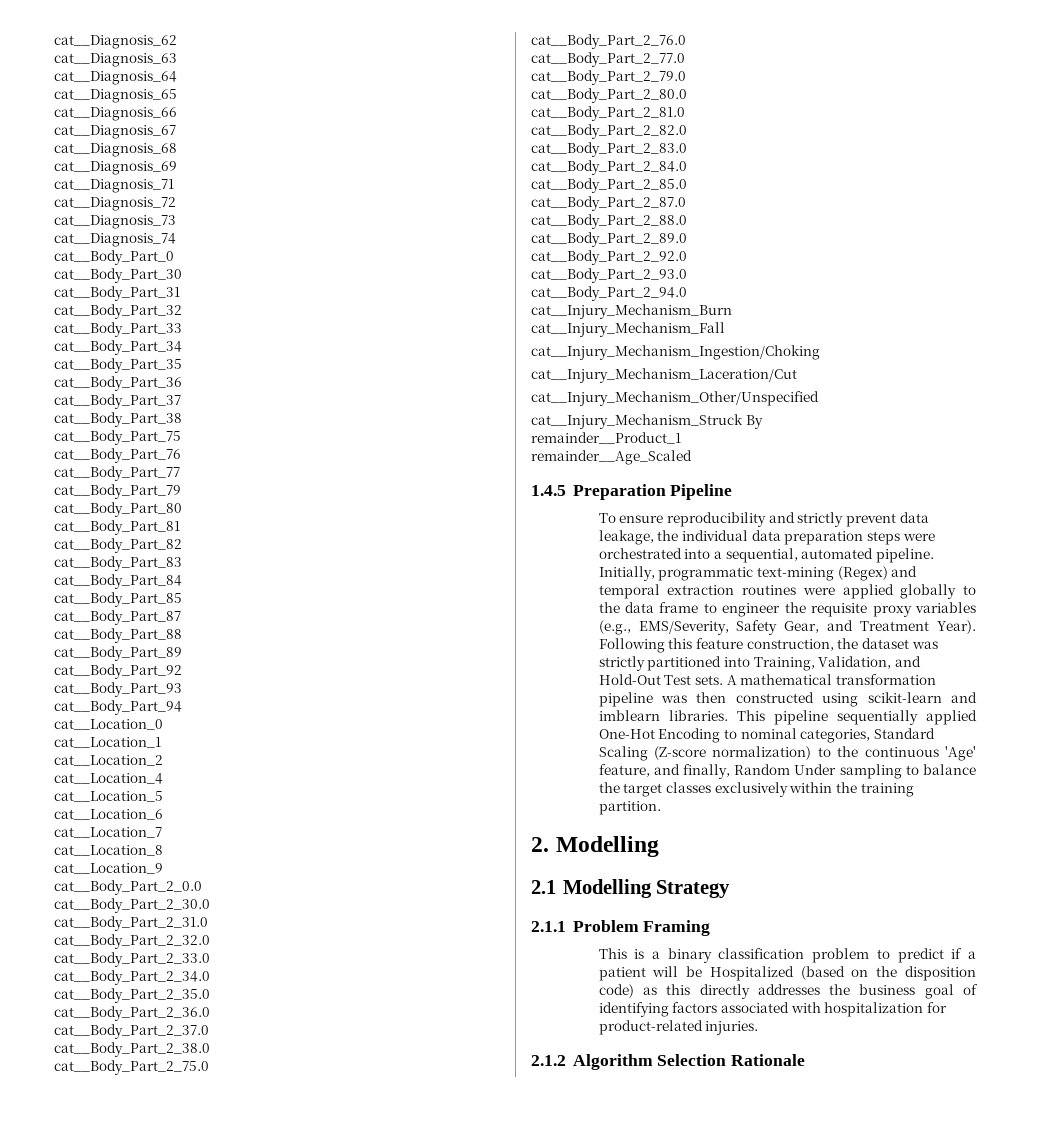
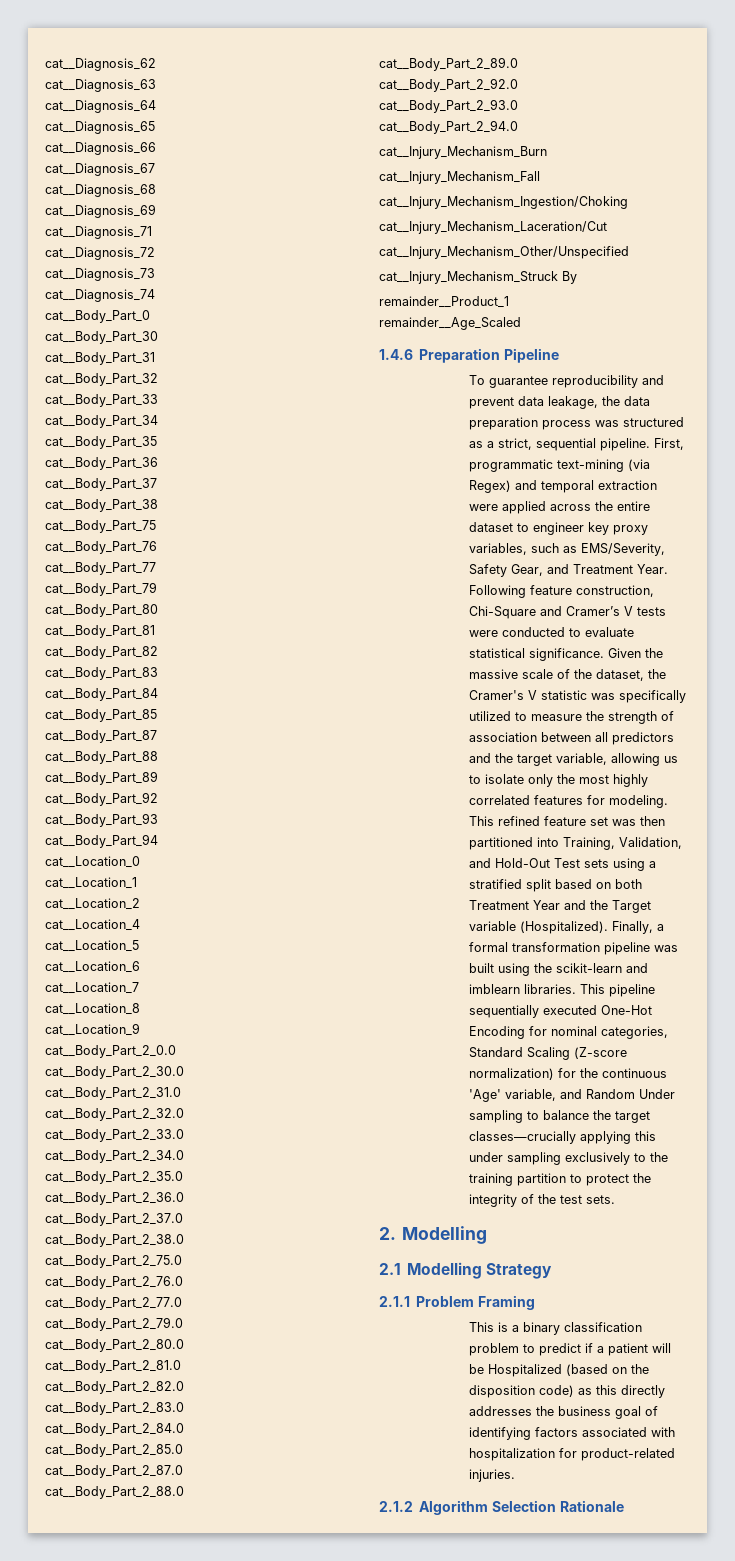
- 1.4.5 Preparation Pipeline
+ 1.4.6 Preparation Pipeline
- To ensure reproducibility and strictly prevent data leakage, the individual data preparation steps were orchestrated into a sequential, automated pipeline. Initially, programmatic text-mining (Regex) and temporal extraction routines were applied globally to the data frame to engineer the requisite proxy variables (e.g., EMS/Severity, Safety Gear, and Treatment Year). Following this feature construction, the dataset was strictly partitioned into Training, Validation, and Hold-Out Test sets. A mathematical transformation pipeline was then constructed using scikit-learn and imblearn libraries.
+ To guarantee reproducibility and prevent data leakage, the data preparation process was structured as a strict, sequential pipeline. First, programmatic text-mining (via Regex) and temporal extraction were applied across the entire dataset to engineer key proxy variables, such as EMS/Severity, Safety Gear, and Treatment Year. Following feature construction, Chi-Square and Cramer’s V tests were conducted to evaluate statistical significance. Given the massive scale of the dataset, the Cramer's V statistic was specifically utilized to measure the strength of association between all predictors and the target variable, allowing us to isolate only the most highly correlated features for modeling. This refined feature set was then partitioned into Training, Validation, and Hold-Out Test sets using a stratified split based on both Treatment Year and the Target variable (Hospitalized). Finally, a formal transformation pipeline was built using the scikit-learn and imblearn libraries.
- This pipeline sequentially applied One-Hot Encoding to nominal categories, Standard Scaling (Z-score normalization) to the continuous 'Age' feature, and finally, Random Under sampling to balance the target classes exclusively within the training partition.
+ This pipeline sequentially executed One-Hot Encoding for nominal categories, Standard Scaling (Z-score normalization) for the continuous 'Age' variable, and Random Under sampling to balance the target classes—crucially applying this under sampling exclusively to the training partition to protect the integrity of the test sets.

